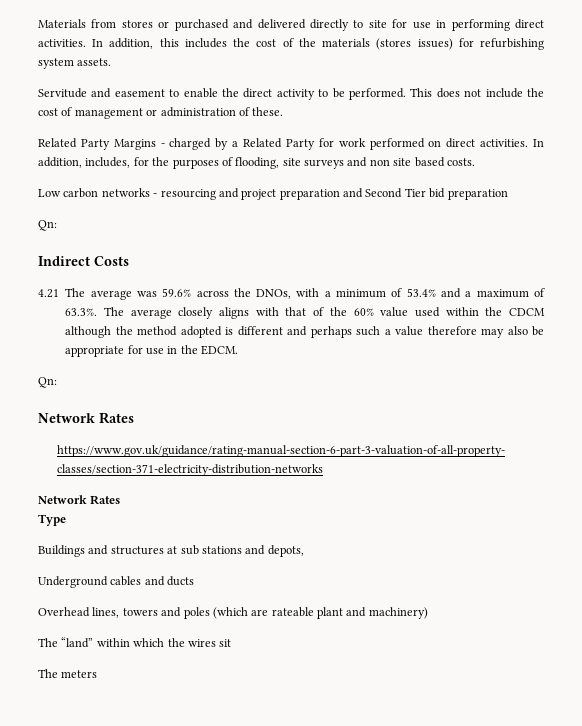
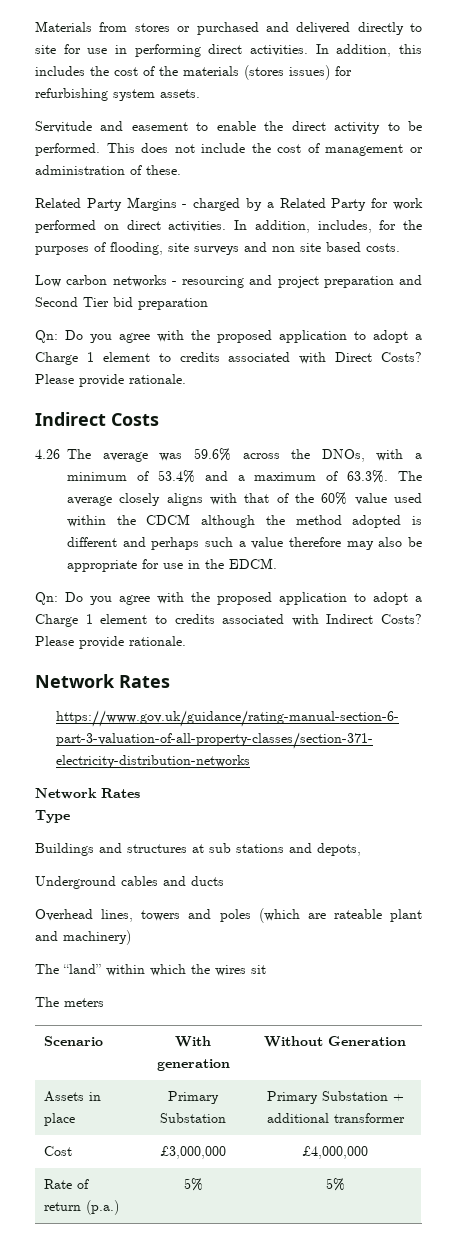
  Low carbon networks - resourcing and project preparation and Second Tier bid preparation
- Qn:
+ Qn: Do you agree with the proposed application to adopt a Charge 1 element to credits associated with Direct Costs? Please provide rationale.
- 4.21 The average was 59.6% across the DNOs, with a minimum of 53.4% and a maximum of 63.3%. The average closely aligns with that of the 60% value used within the CDCM although the method adopted is different and perhaps such a value therefore may also be appropriate for use in the EDCM.
- Qn:
+ 4.26 The average was 59.6% across the DNOs, with a minimum of 53.4% and a maximum of 63.3%. The average closely aligns with that of the 60% value used within the CDCM although the method adopted is different and perhaps such a value therefore may also be appropriate for use in the EDCM.
+ Qn: Do you agree with the proposed application to adopt a Charge 1 element to credits associated with Indirect Costs? Please provide rationale.
+ Scenario | With generation | Without Generation
+ Assets in place | Primary Substation | Primary Substation + additional transformer
+ Cost | £3,000,000 | £4,000,000
+ Rate of return (p.a.) | 5% | 5%

